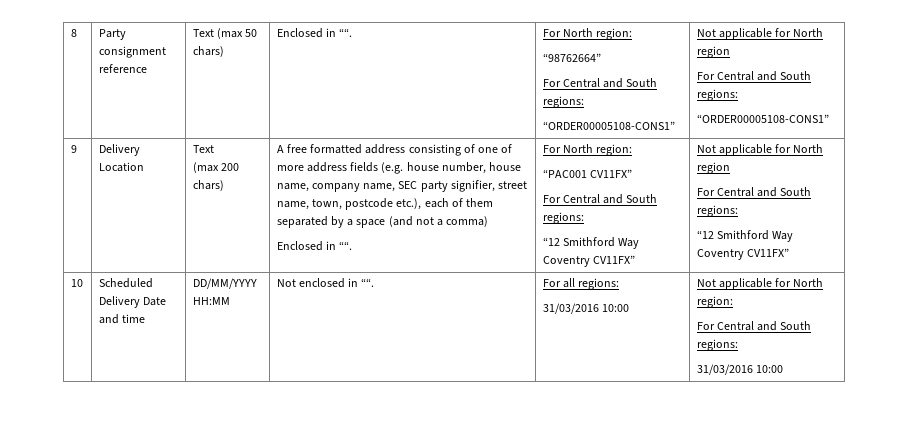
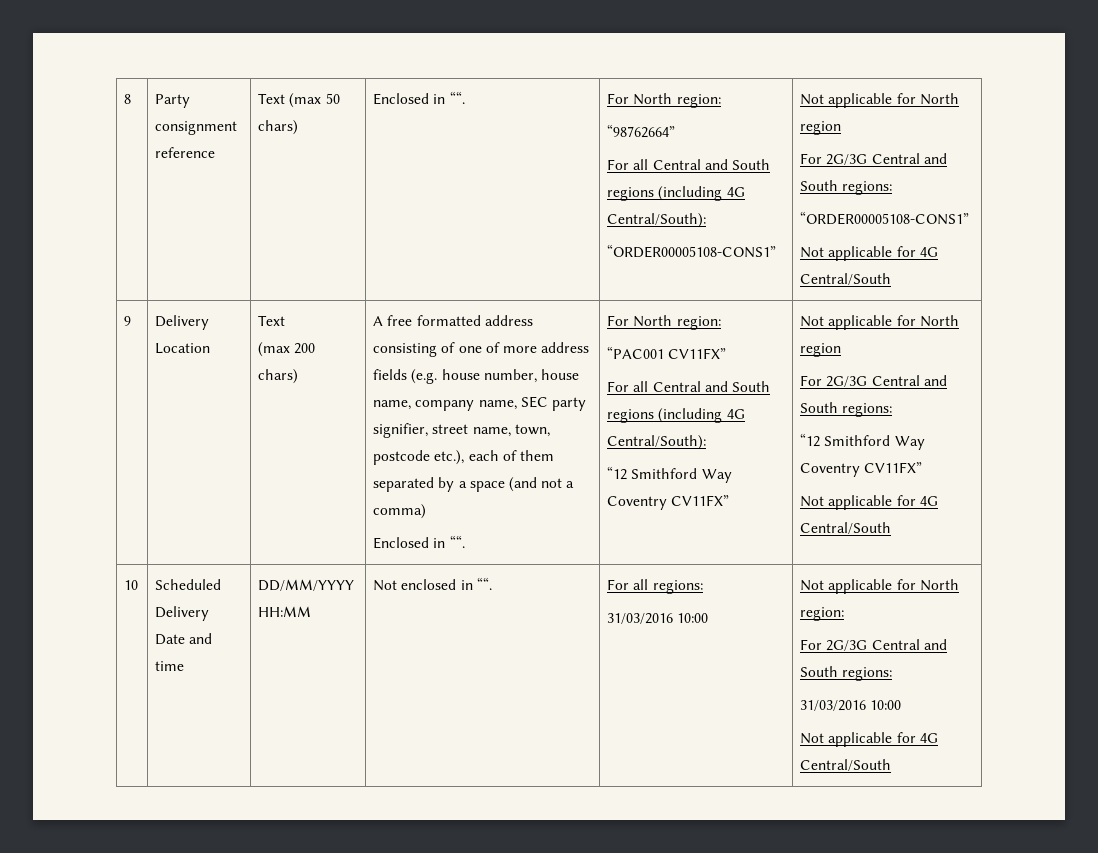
  “98762664”
- For Central and South regions:
+ For all Central and South regions (including 4G Central/South):
  “ORDER00005108-CONS1” | Not applicable for North region
- For Central and South regions:
+ For 2G/3G Central and South regions:
  “ORDER00005108-CONS1”
+ Not applicable for 4G Central/South
  “PAC001 CV11FX”
- For Central and South regions:
+ For all Central and South regions (including 4G Central/South):
  “12 Smithford Way Coventry CV11FX” | Not applicable for North region
- For Central and South regions:
+ For 2G/3G Central and South regions:
  “12 Smithford Way Coventry CV11FX”
+ Not applicable for 4G Central/South
  10 | Scheduled Delivery Date and time | DD/MM/YYYY HH:MM | Not enclosed in ““. | For all regions:
  31/03/2016 10:00 | Not applicable for North region:
- For Central and South regions:
+ For 2G/3G Central and South regions:
  31/03/2016 10:00
+ Not applicable for 4G Central/South

